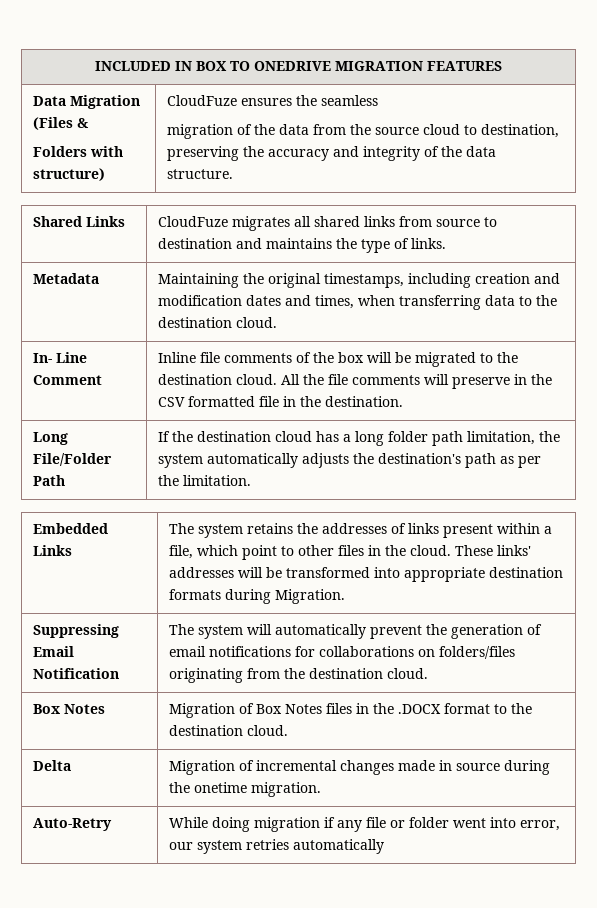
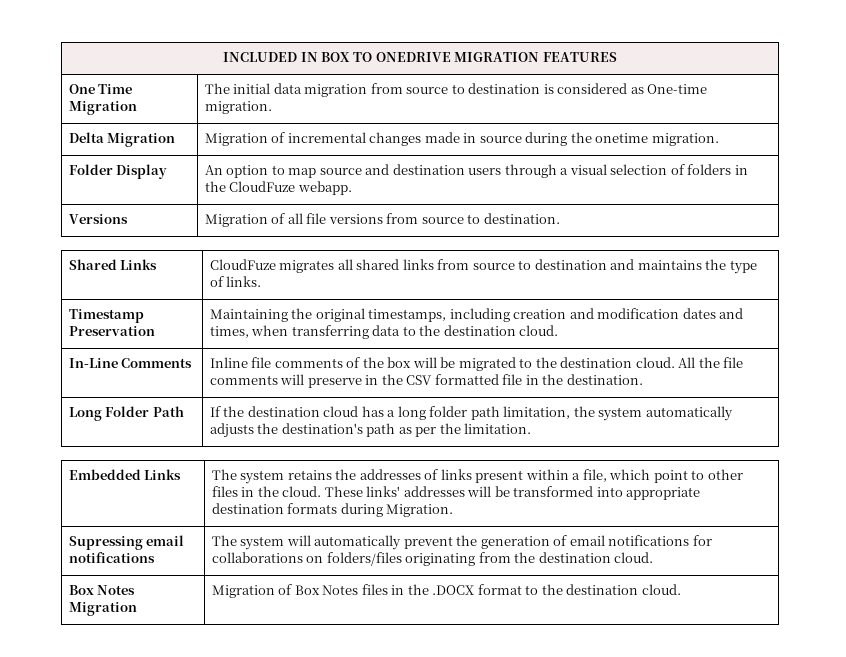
- Data Migration (Files &
- Folders with structure) | CloudFuze ensures the seamless
- migration of the data from the source cloud to destination, preserving the accuracy and integrity of the data structure.
+ One Time Migration | The initial data migration from source to destination is considered as One-time migration.
+ Delta Migration | Migration of incremental changes made in source during the onetime migration.
+ Folder Display | An option to map source and destination users through a visual selection of folders in the CloudFuze webapp.
+ Versions | Migration of all file versions from source to destination.
- Metadata | Maintaining the original timestamps, including creation and modification dates and times, when transferring data to the destination cloud.
+ Timestamp Preservation | Maintaining the original timestamps, including creation and modification dates and times, when transferring data to the destination cloud.
- In- Line Comment | Inline file comments of the box will be migrated to the destination cloud. All the file comments will preserve in the CSV formatted file in the destination.
+ In-Line Comments | Inline file comments of the box will be migrated to the destination cloud. All the file comments will preserve in the CSV formatted file in the destination.
- Long File/Folder Path | If the destination cloud has a long folder path limitation, the system automatically adjusts the destination's path as per the limitation.
+ Long Folder Path | If the destination cloud has a long folder path limitation, the system automatically adjusts the destination's path as per the limitation.
- Suppressing Email Notification | The system will automatically prevent the generation of email notifications for collaborations on folders/files originating from the destination cloud.
+ Supressing email notifications | The system will automatically prevent the generation of email notifications for collaborations on folders/files originating from the destination cloud.
- Box Notes | Migration of Box Notes files in the .DOCX format to the destination cloud.
+ Box Notes Migration | Migration of Box Notes files in the .DOCX format to the destination cloud.
- Delta | Migration of incremental changes made in source during the onetime migration.
- Auto-Retry | While doing migration if any file or folder went into error, our system retries automatically

